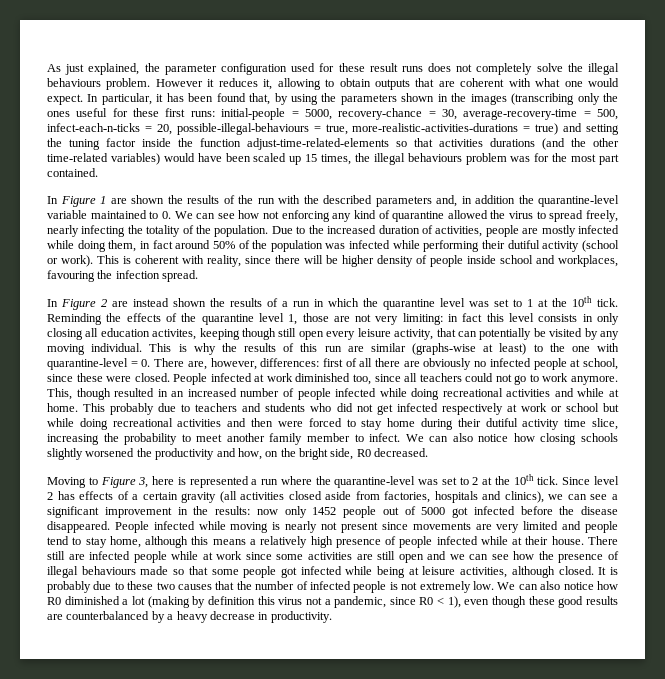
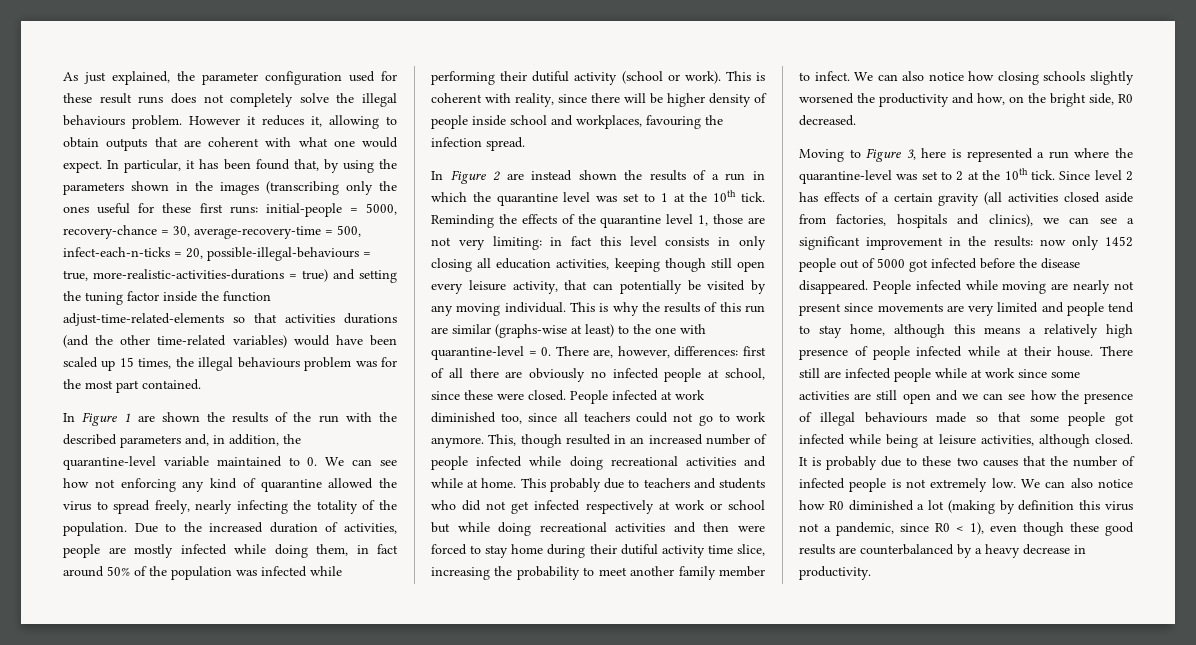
- In Figure 1 are shown the results of the run with the described parameters and, in addition the quarantine-level variable maintained to 0. We can see how not enforcing any kind of quarantine allowed the virus to spread freely, nearly infecting the totality of the population.
+ In Figure 1 are shown the results of the run with the described parameters and, in addition, the quarantine-level variable maintained to 0. We can see how not enforcing any kind of quarantine allowed the virus to spread freely, nearly infecting the totality of the population.
- Reminding the effects of the quarantine level 1, those are not very limiting: in fact this level consists in only closing all education activites, keeping though still open every leisure activity, that can potentially be visited by any moving individual.
+ Reminding the effects of the quarantine level 1, those are not very limiting: in fact this level consists in only closing all education activities, keeping though still open every leisure activity, that can potentially be visited by any moving individual.
- People infected while moving is nearly not present since movements are very limited and people tend to stay home, although this means a relatively high presence of people infected while at their house.
+ People infected while moving are nearly not present since movements are very limited and people tend to stay home, although this means a relatively high presence of people infected while at their house.

